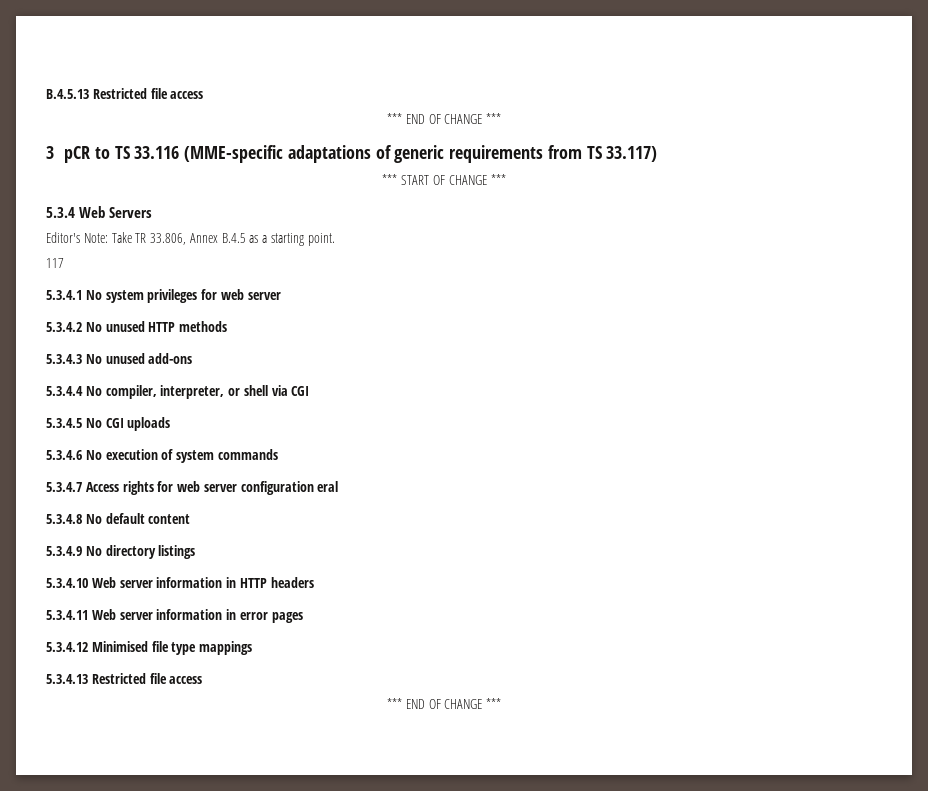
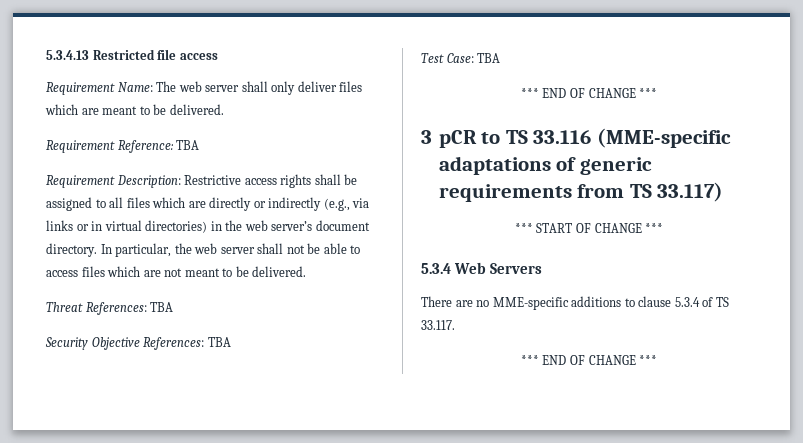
- B.4.5.13 Restricted file access
+ 5.3.4.13 Restricted file access
+ Requirement Name: The web server shall only deliver files which are meant to be delivered.
+ Requirement Reference: TBA
+ Requirement Description: Restrictive access rights shall be assigned to all files which are directly or indirectly (e.g., via links or in virtual directories) in the web server’s document directory. In particular, the web server shall not be able to access files which are not meant to be delivered.
+ Threat References: TBA
+ Security Objective References: TBA
+ Test Case: TBA
- Editor's Note: Take TR 33.806, Annex B.4.5 as a starting point.
- 117
- 5.3.4.1 No system privileges for web server
- 5.3.4.2 No unused HTTP methods
- 5.3.4.3 No unused add-ons
- 5.3.4.4 No compiler, interpreter, or shell via CGI
- 5.3.4.5 No CGI uploads
- 5.3.4.6 No execution of system commands
- 5.3.4.7 Access rights for web server configuration eral
- 5.3.4.8 No default content
- 5.3.4.9 No directory listings
- 5.3.4.10 Web server information in HTTP headers
- 5.3.4.11 Web server information in error pages
- 5.3.4.12 Minimised file type mappings
- 5.3.4.13 Restricted file access
+ There are no MME-specific additions to clause 5.3.4 of TS 33.117.

